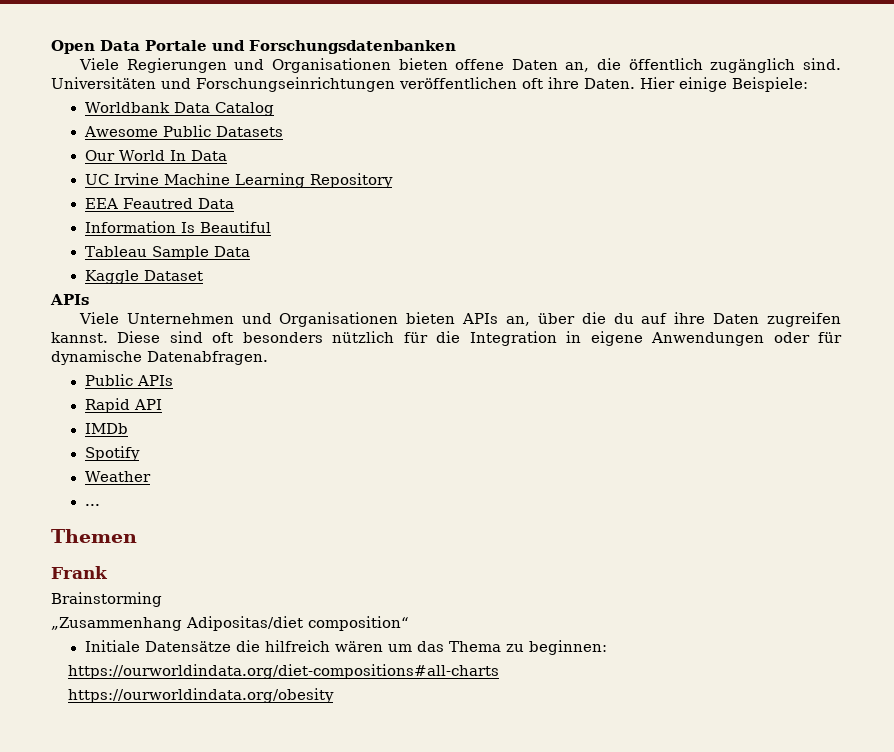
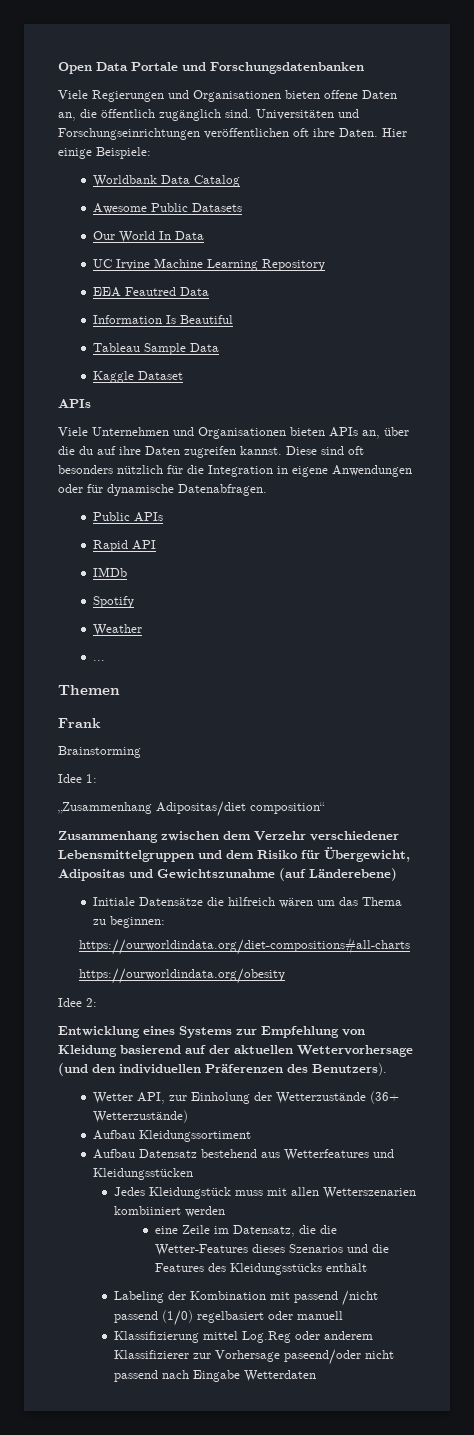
+ Idee 1:
+ Zusammenhang zwischen dem Verzehr verschiedener Lebensmittelgruppen und dem Risiko für Übergewicht, Adipositas und Gewichtszunahme (auf Länderebene)
+ Idee 2:
+ Entwicklung eines Systems zur Empfehlung von Kleidung basierend auf der aktuellen Wettervorhersage (und den individuellen Präferenzen des Benutzers).
+ Wetter API, zur Einholung der Wetterzustände (36+ Wetterzustände)
+ Aufbau Kleidungssortiment
+ Aufbau Datensatz bestehend aus Wetterfeatures und Kleidungsstücken
+ Jedes Kleidungstück muss mit allen Wetterszenarien kombiiniert werden
+ eine Zeile im Datensatz, die die Wetter-Features dieses Szenarios und die Features des Kleidungsstücks enthält
+ Labeling der Kombination mit passend /nicht passend (1/0) regelbasiert oder manuell
+ Klassifizierung mittel Log.Reg oder anderem Klassifizierer zur Vorhersage paseend/oder nicht passend nach Eingabe Wetterdaten

